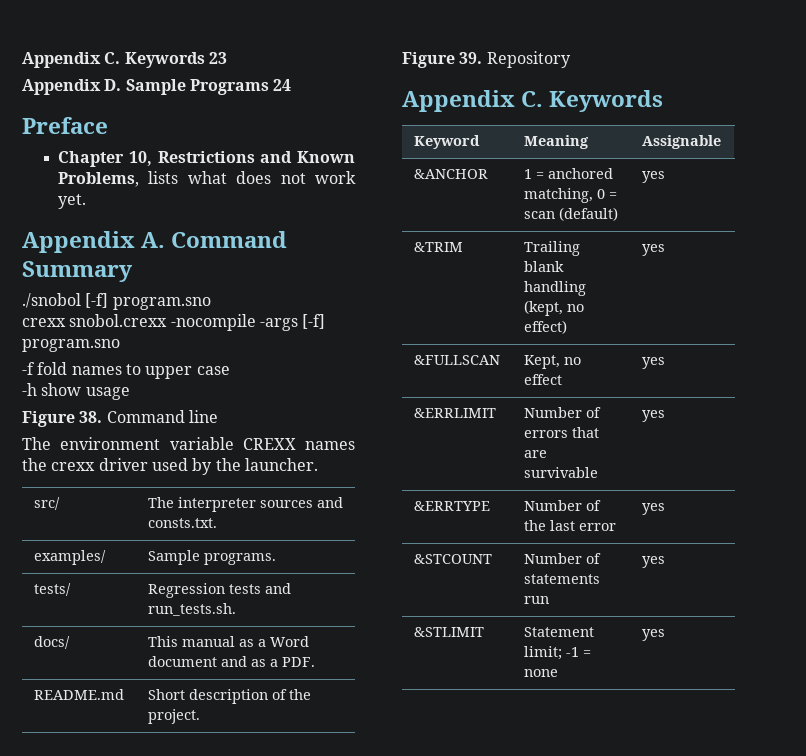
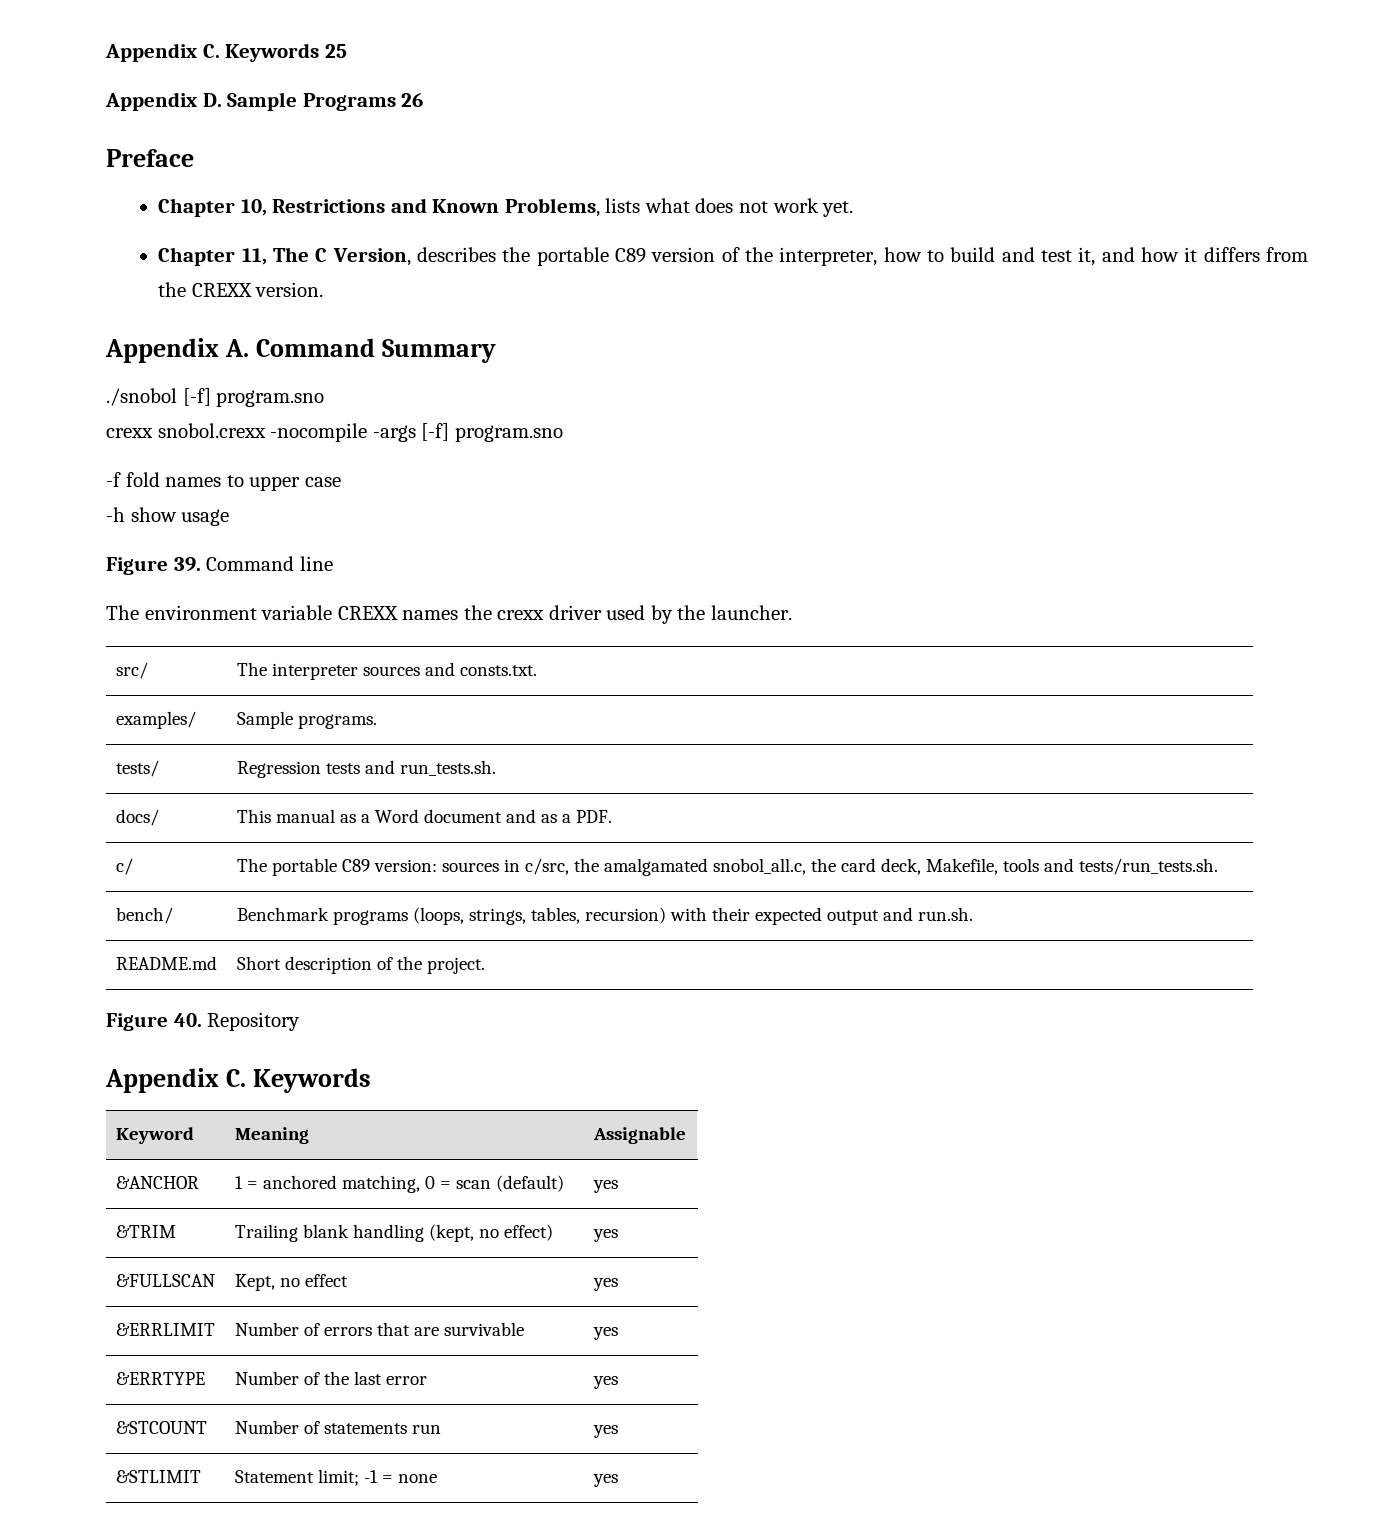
- Appendix C. Keywords 23
+ Appendix C. Keywords 25
- Appendix D. Sample Programs 24
+ Appendix D. Sample Programs 26
+ Chapter 11, The C Version, describes the portable C89 version of the interpreter, how to build and test it, and how it differs from the CREXX version.
- Figure 38. Command line
+ Figure 39. Command line
+ c/ | The portable C89 version: sources in c/src, the amalgamated snobol_all.c, the card deck, Makefile, tools and tests/run_tests.sh.
+ bench/ | Benchmark programs (loops, strings, tables, recursion) with their expected output and run.sh.
- Figure 39. Repository
+ Figure 40. Repository

